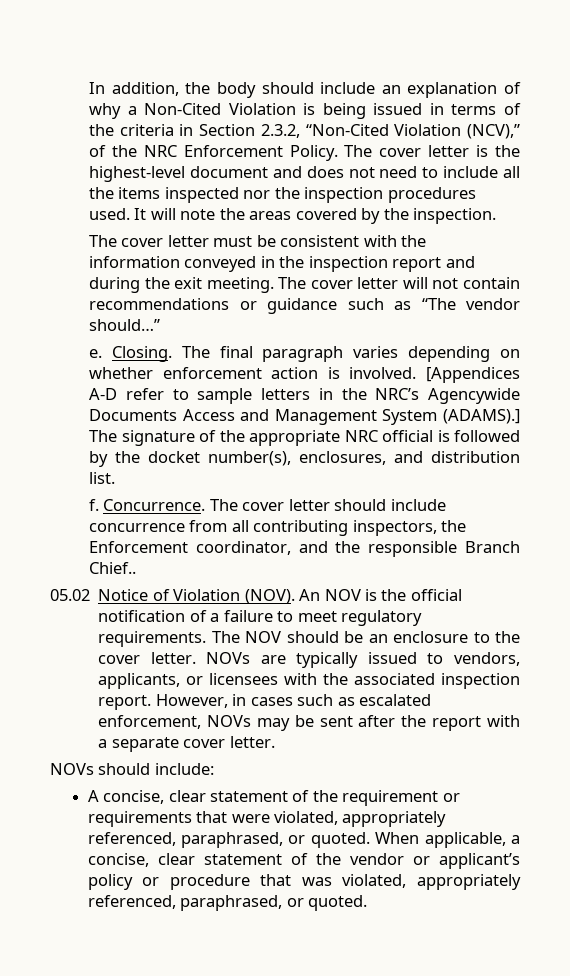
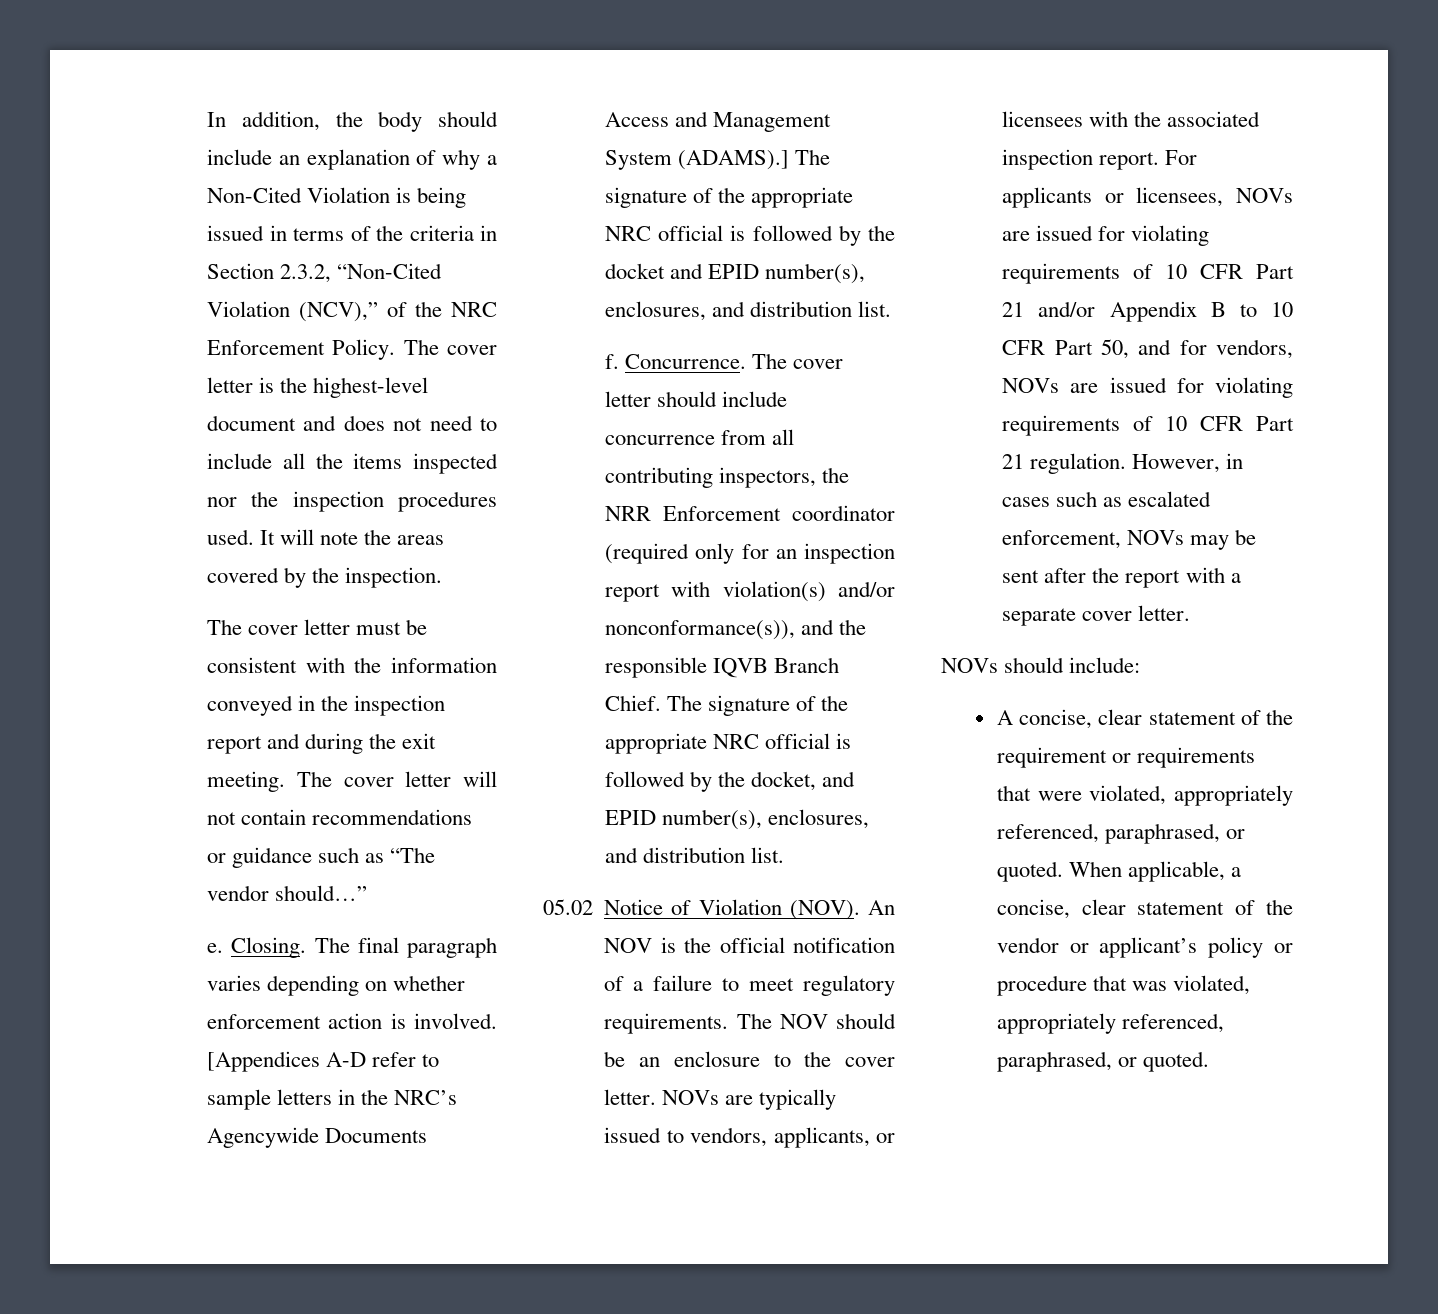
- The signature of the appropriate NRC official is followed by the docket number(s), enclosures, and distribution list.
+ The signature of the appropriate NRC official is followed by the docket and EPID number(s), enclosures, and distribution list.
- The cover letter should include concurrence from all contributing inspectors, the Enforcement coordinator, and the responsible Branch Chief..
+ The cover letter should include concurrence from all contributing inspectors, the NRR Enforcement coordinator (required only for an inspection report with violation(s) and/or nonconformance(s)), and the responsible IQVB Branch Chief. The signature of the appropriate NRC official is followed by the docket, and EPID number(s), enclosures, and distribution list.
+ For applicants or licensees, NOVs are issued for violating requirements of 10 CFR Part 21 and/or Appendix B to 10 CFR Part 50, and for vendors, NOVs are issued for violating requirements of 10 CFR Part 21 regulation.

